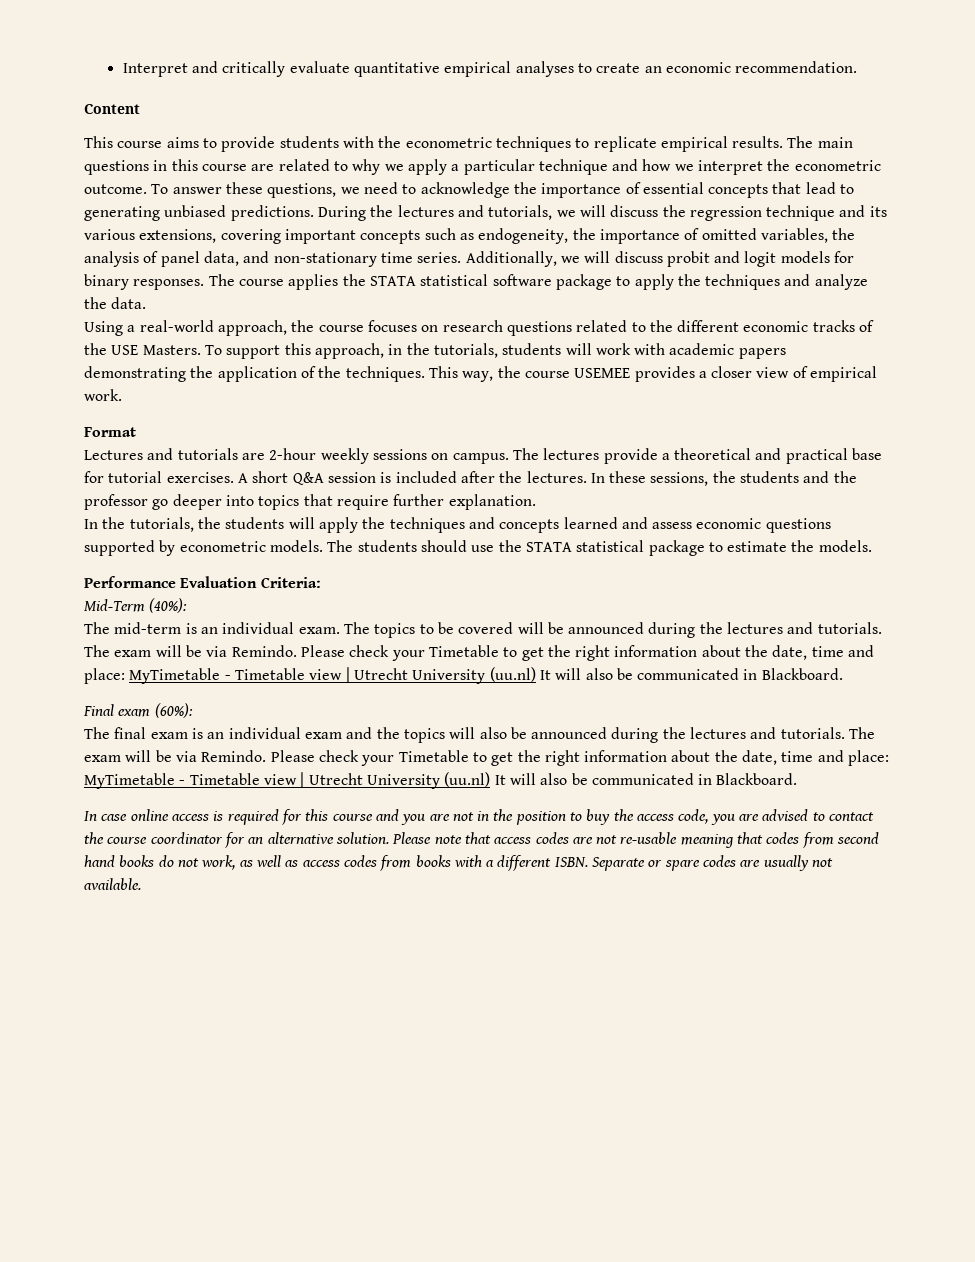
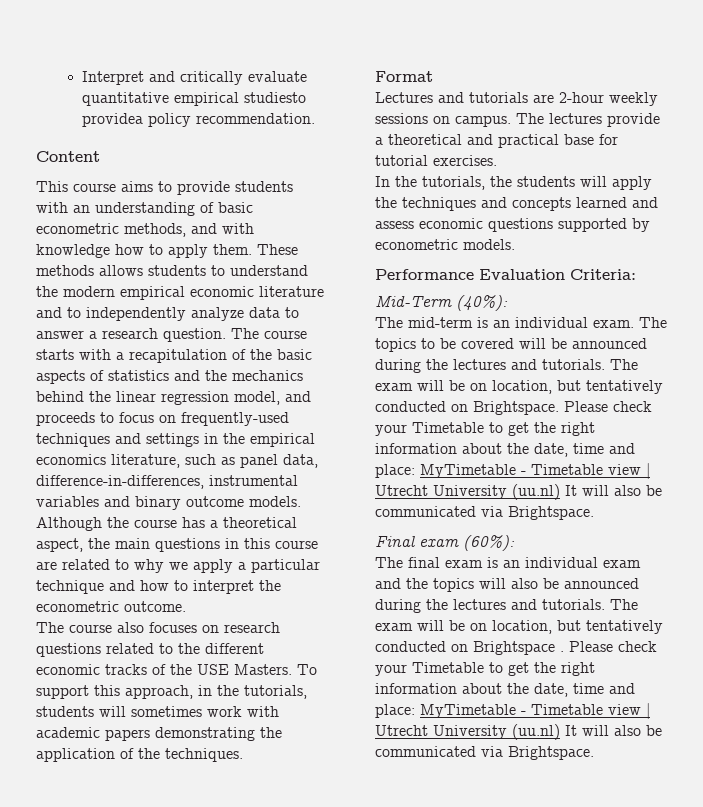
- Interpret and critically evaluate quantitative empirical analyses to create an economic recommendation.
+ Interpret and critically evaluate quantitative empirical studiesto providea policy recommendation.
- This course aims to provide students with the econometric techniques to replicate empirical results. The main questions in this course are related to why we apply a particular technique and how we interpret the econometric outcome. To answer these questions, we need to acknowledge the importance of essential concepts that lead to generating unbiased predictions. During the lectures and tutorials, we will discuss the regression technique and its various extensions, covering important concepts such as endogeneity, the importance of omitted variables, the analysis of panel data, and non-stationary time series. Additionally, we will discuss probit and logit models for binary responses. The course applies the STATA statistical software package to apply the techniques and analyze the data.
- Using a real-world approach, the course focuses on research questions related to the different economic tracks of the USE Masters.
+ This course aims to provide students with an understanding of basic econometric methods, and with knowledge how to apply them. These methods allows students to understand the modern empirical economic literature and to independently analyze data to answer a research question. The course starts with a recapitulation of the basic aspects of statistics and the mechanics behind the linear regression model, and proceeds to focus on frequently-used techniques and settings in the empirical economics literature, such as panel data, difference-in-differences, instrumental variables and binary outcome models. Although the course has a theoretical aspect, the main questions in this course are related to why we apply a particular technique and how to interpret the econometric outcome.
+ The course also focuses on research questions related to the different economic tracks of the USE Masters.
- To support this approach, in the tutorials, students will work with academic papers demonstrating the application of the techniques. This way, the course USEMEE provides a closer view of empirical work.
+ To support this approach, in the tutorials, students will sometimes work with academic papers demonstrating the application of the techniques.
- A short Q&A session is included after the lectures. In these sessions, the students and the professor go deeper into topics that require further explanation.
- The students should use the STATA statistical package to estimate the models.
- The topics to be covered will be announced during the lectures and tutorials. The exam will be via Remindo. Please check your Timetable to get the right information about the date, time and place: MyTimetable - Timetable view | Utrecht University (uu.nl) It will also be communicated in Blackboard.
+ The topics to be covered will be announced during the lectures and tutorials. The exam will be on location, but tentatively conducted on Brightspace. Please check your Timetable to get the right information about the date, time and place: MyTimetable - Timetable view | Utrecht University (uu.nl) It will also be communicated via Brightspace.
- The final exam is an individual exam and the topics will also be announced during the lectures and tutorials. The exam will be via Remindo. Please check your Timetable to get the right information about the date, time and place: MyTimetable - Timetable view | Utrecht University (uu.nl) It will also be communicated in Blackboard.
- In case online access is required for this course and you are not in the position to buy the access code, you are advised to contact the course coordinator for an alternative solution. Please note that access codes are not re-usable meaning that codes from second hand books do not work, as well as access codes from books with a different ISBN. Separate or spare codes are usually not available.
+ The final exam is an individual exam and the topics will also be announced during the lectures and tutorials. The exam will be on location, but tentatively conducted on Brightspace . Please check your Timetable to get the right information about the date, time and place: MyTimetable - Timetable view | Utrecht University (uu.nl) It will also be communicated via Brightspace.

